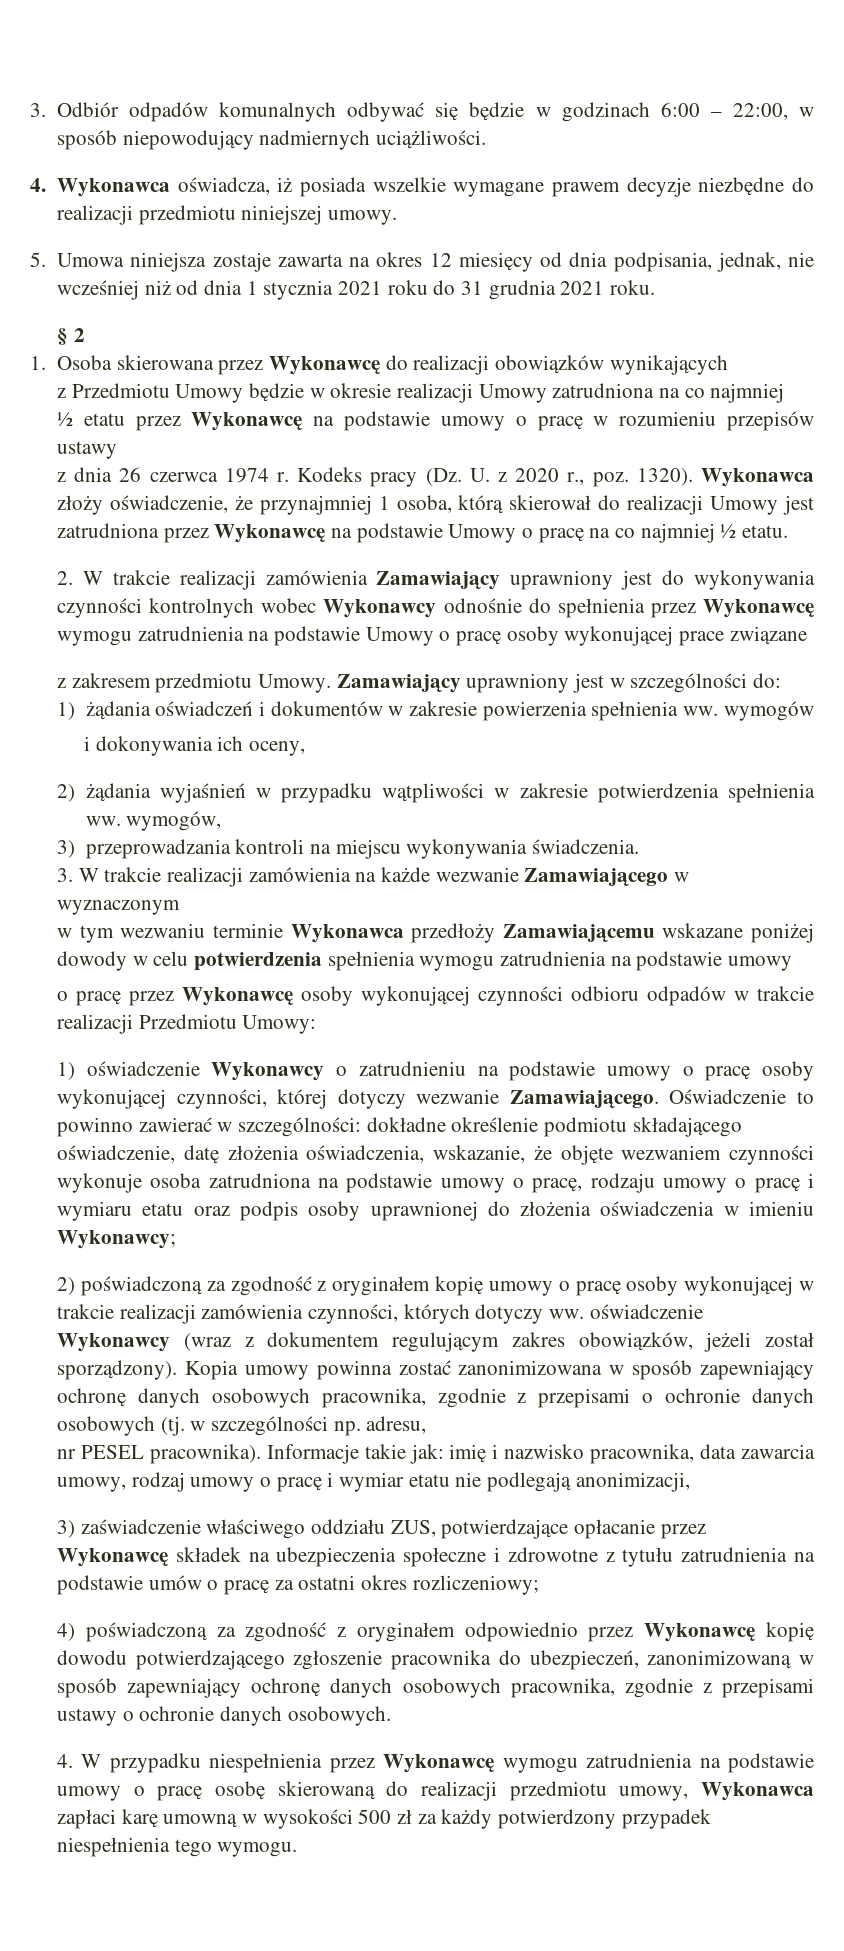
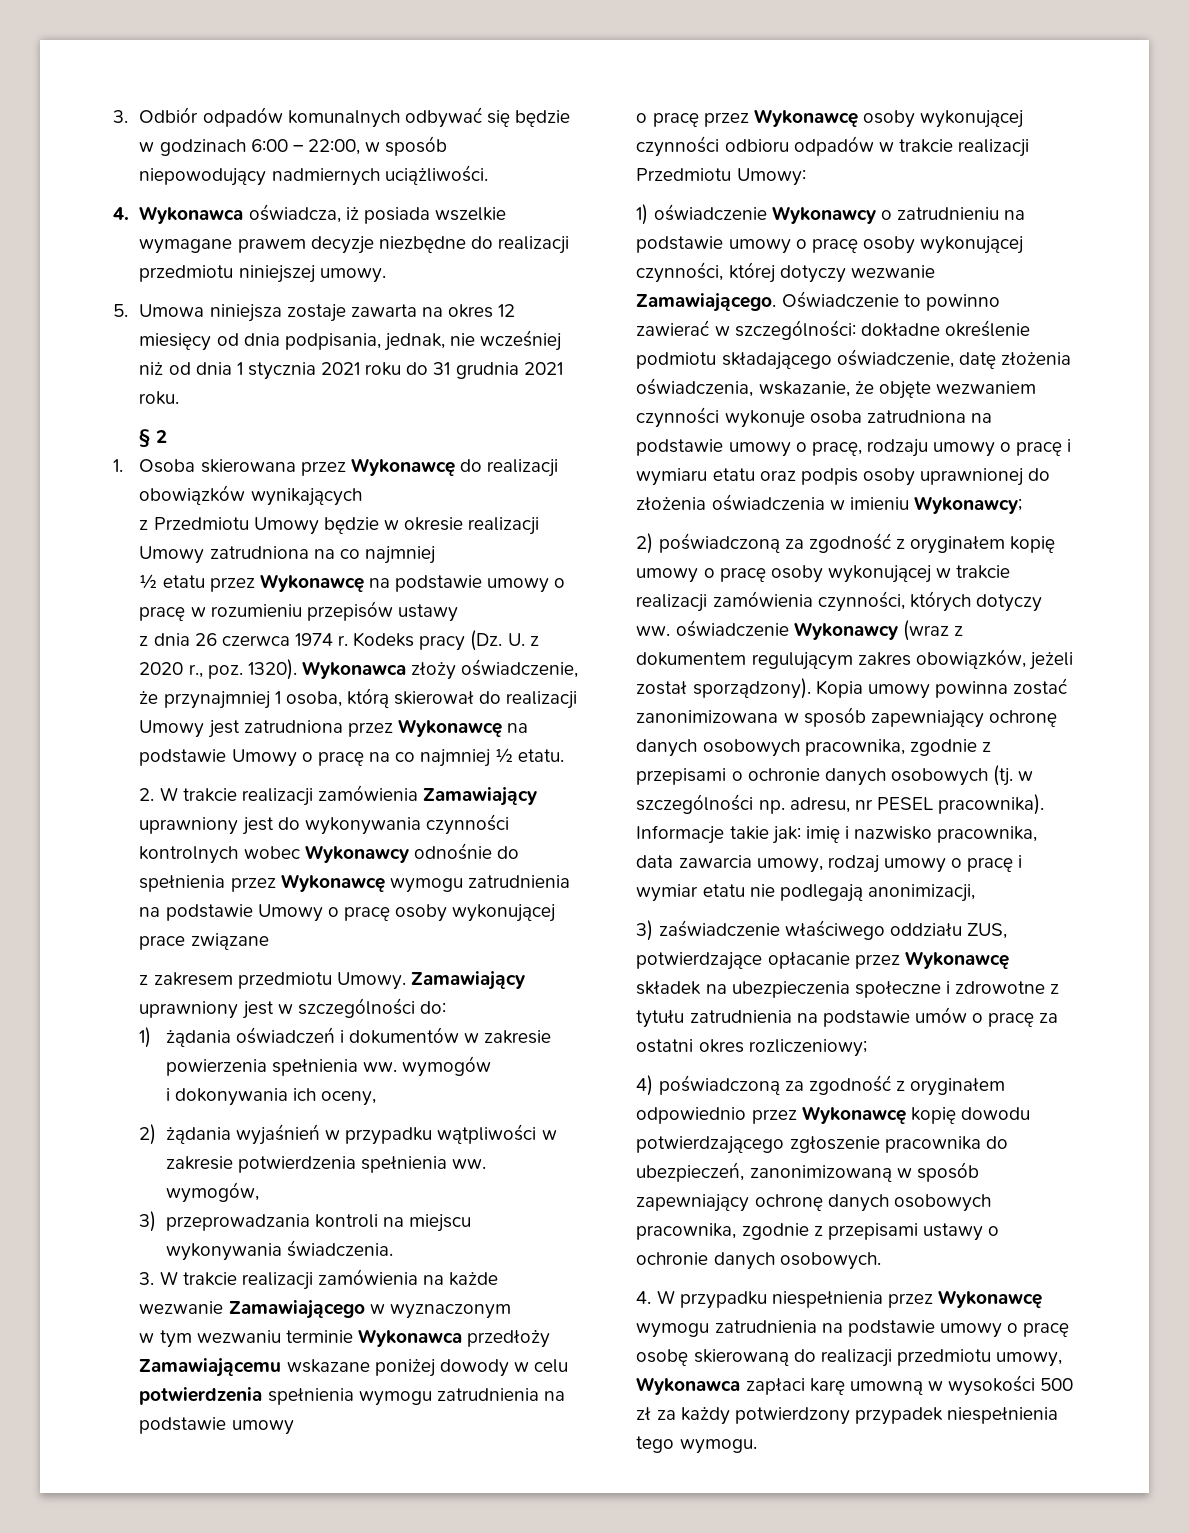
- Kopia umowy powinna zostać zanonimizowana w sposób zapewniający ochronę danych osobowych pracownika, zgodnie z przepisami o ochronie danych osobowych (tj. w szczególności np. adresu,
- nr PESEL pracownika).
+ Kopia umowy powinna zostać zanonimizowana w sposób zapewniający ochronę danych osobowych pracownika, zgodnie z przepisami o ochronie danych osobowych (tj. w szczególności np. adresu, nr PESEL pracownika).

